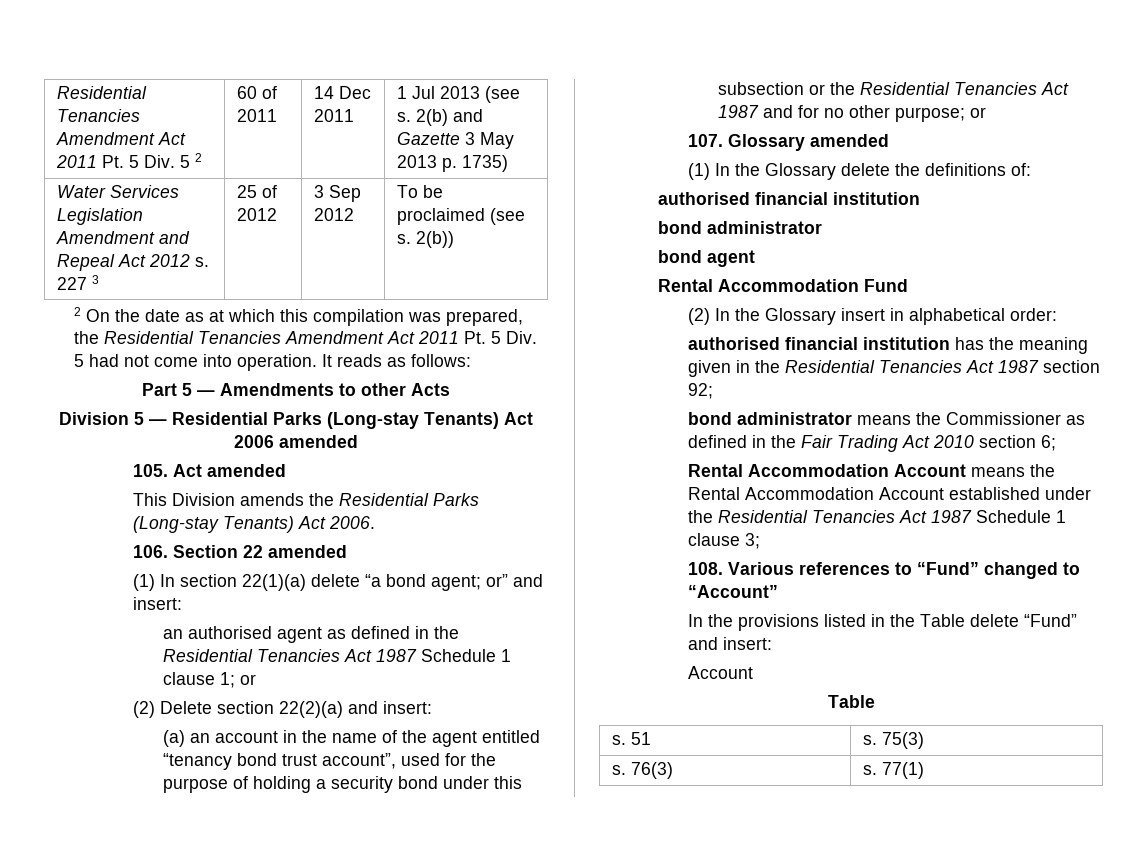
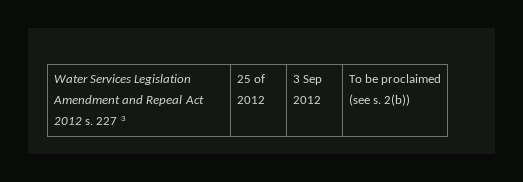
- Residential Tenancies Amendment Act 2011 Pt. 5 Div. 5 2 | 60 of 2011 | 14 Dec 2011 | 1 Jul 2013 (see s. 2(b) and Gazette 3 May 2013 p. 1735)
- 2 On the date as at which this compilation was prepared, the Residential Tenancies Amendment Act 2011 Pt. 5 Div. 5 had not come into operation. It reads as follows:
- Part 5 — Amendments to other Acts
- Division 5 — Residential Parks (Long-stay Tenants) Act 2006 amended
- 105. Act amended
- This Division amends the Residential Parks (Long-stay Tenants) Act 2006.
- 106. Section 22 amended
- (1) In section 22(1)(a) delete “a bond agent; or” and insert:
- an authorised agent as defined in the Residential Tenancies Act 1987 Schedule 1 clause 1; or
- (2) Delete section 22(2)(a) and insert:
- (a) an account in the name of the agent entitled “tenancy bond trust account”, used for the purpose of holding a security bond under this subsection or the Residential Tenancies Act 1987 and for no other purpose; or
- 107. Glossary amended
- (1) In the Glossary delete the definitions of:
- authorised financial institution
- bond administrator
- bond agent
- Rental Accommodation Fund
- (2) In the Glossary insert in alphabetical order:
- authorised financial institution has the meaning given in the Residential Tenancies Act 1987 section 92;
- bond administrator means the Commissioner as defined in the Fair Trading Act 2010 section 6;
- Rental Accommodation Account means the Rental Accommodation Account established under the Residential Tenancies Act 1987 Schedule 1 clause 3;
- 108. Various references to “Fund” changed to “Account”
- In the provisions listed in the Table delete “Fund” and insert:
- Account
- Table
- s. 51 | s. 75(3)
- s. 76(3) | s. 77(1)

